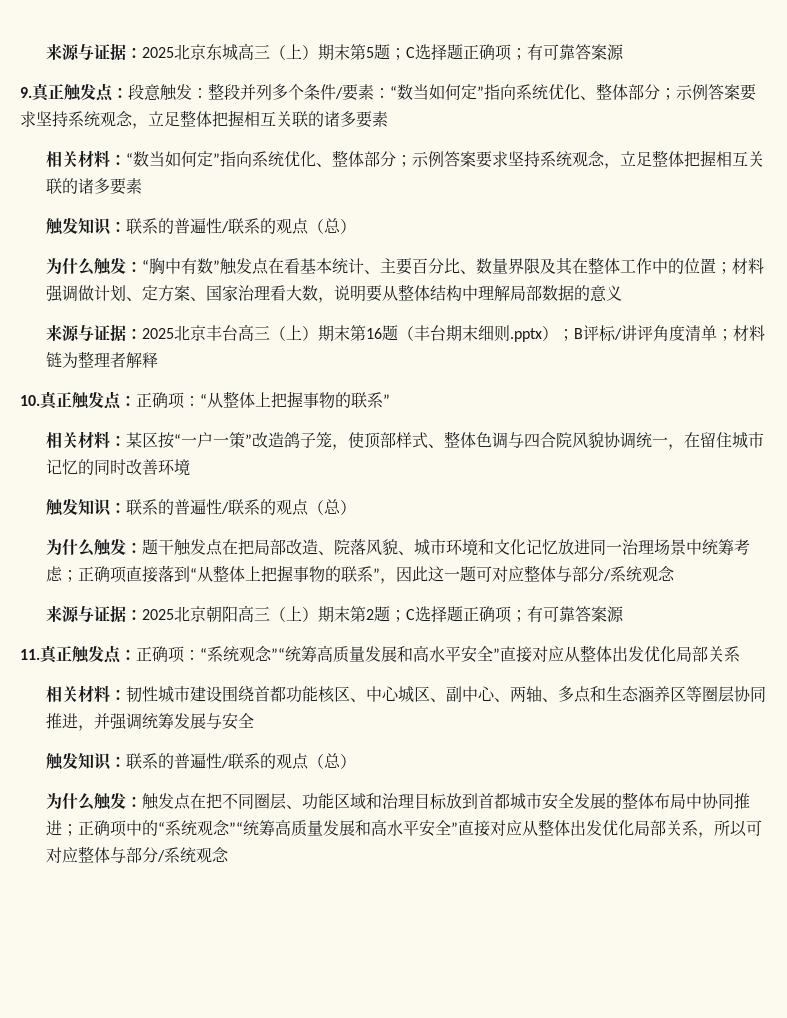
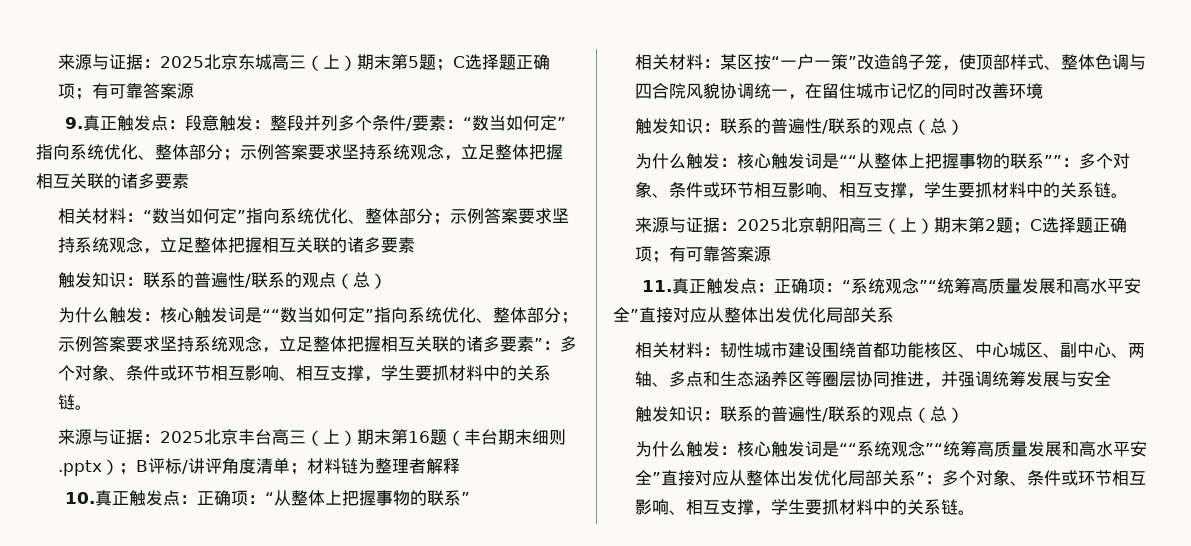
- 为什么触发：“胸中有数”触发点在看基本统计、主要百分比、数量界限及其在整体工作中的位置；材料强调做计划、定方案、国家治理看大数，说明要从整体结构中理解局部数据的意义
+ 为什么触发：核心触发词是““数当如何定”指向系统优化、整体部分；示例答案要求坚持系统观念，立足整体把握相互关联的诸多要素”：多个对象、条件或环节相互影响、相互支撑，学生要抓材料中的关系链。
- 为什么触发：题干触发点在把局部改造、院落风貌、城市环境和文化记忆放进同一治理场景中统筹考虑；正确项直接落到“从整体上把握事物的联系”，因此这一题可对应整体与部分/系统观念
+ 为什么触发：核心触发词是““从整体上把握事物的联系””：多个对象、条件或环节相互影响、相互支撑，学生要抓材料中的关系链。
- 为什么触发：触发点在把不同圈层、功能区域和治理目标放到首都城市安全发展的整体布局中协同推进；正确项中的“系统观念”“统筹高质量发展和高水平安全”直接对应从整体出发优化局部关系，所以可对应整体与部分/系统观念
+ 为什么触发：核心触发词是““系统观念”“统筹高质量发展和高水平安全”直接对应从整体出发优化局部关系”：多个对象、条件或环节相互影响、相互支撑，学生要抓材料中的关系链。

